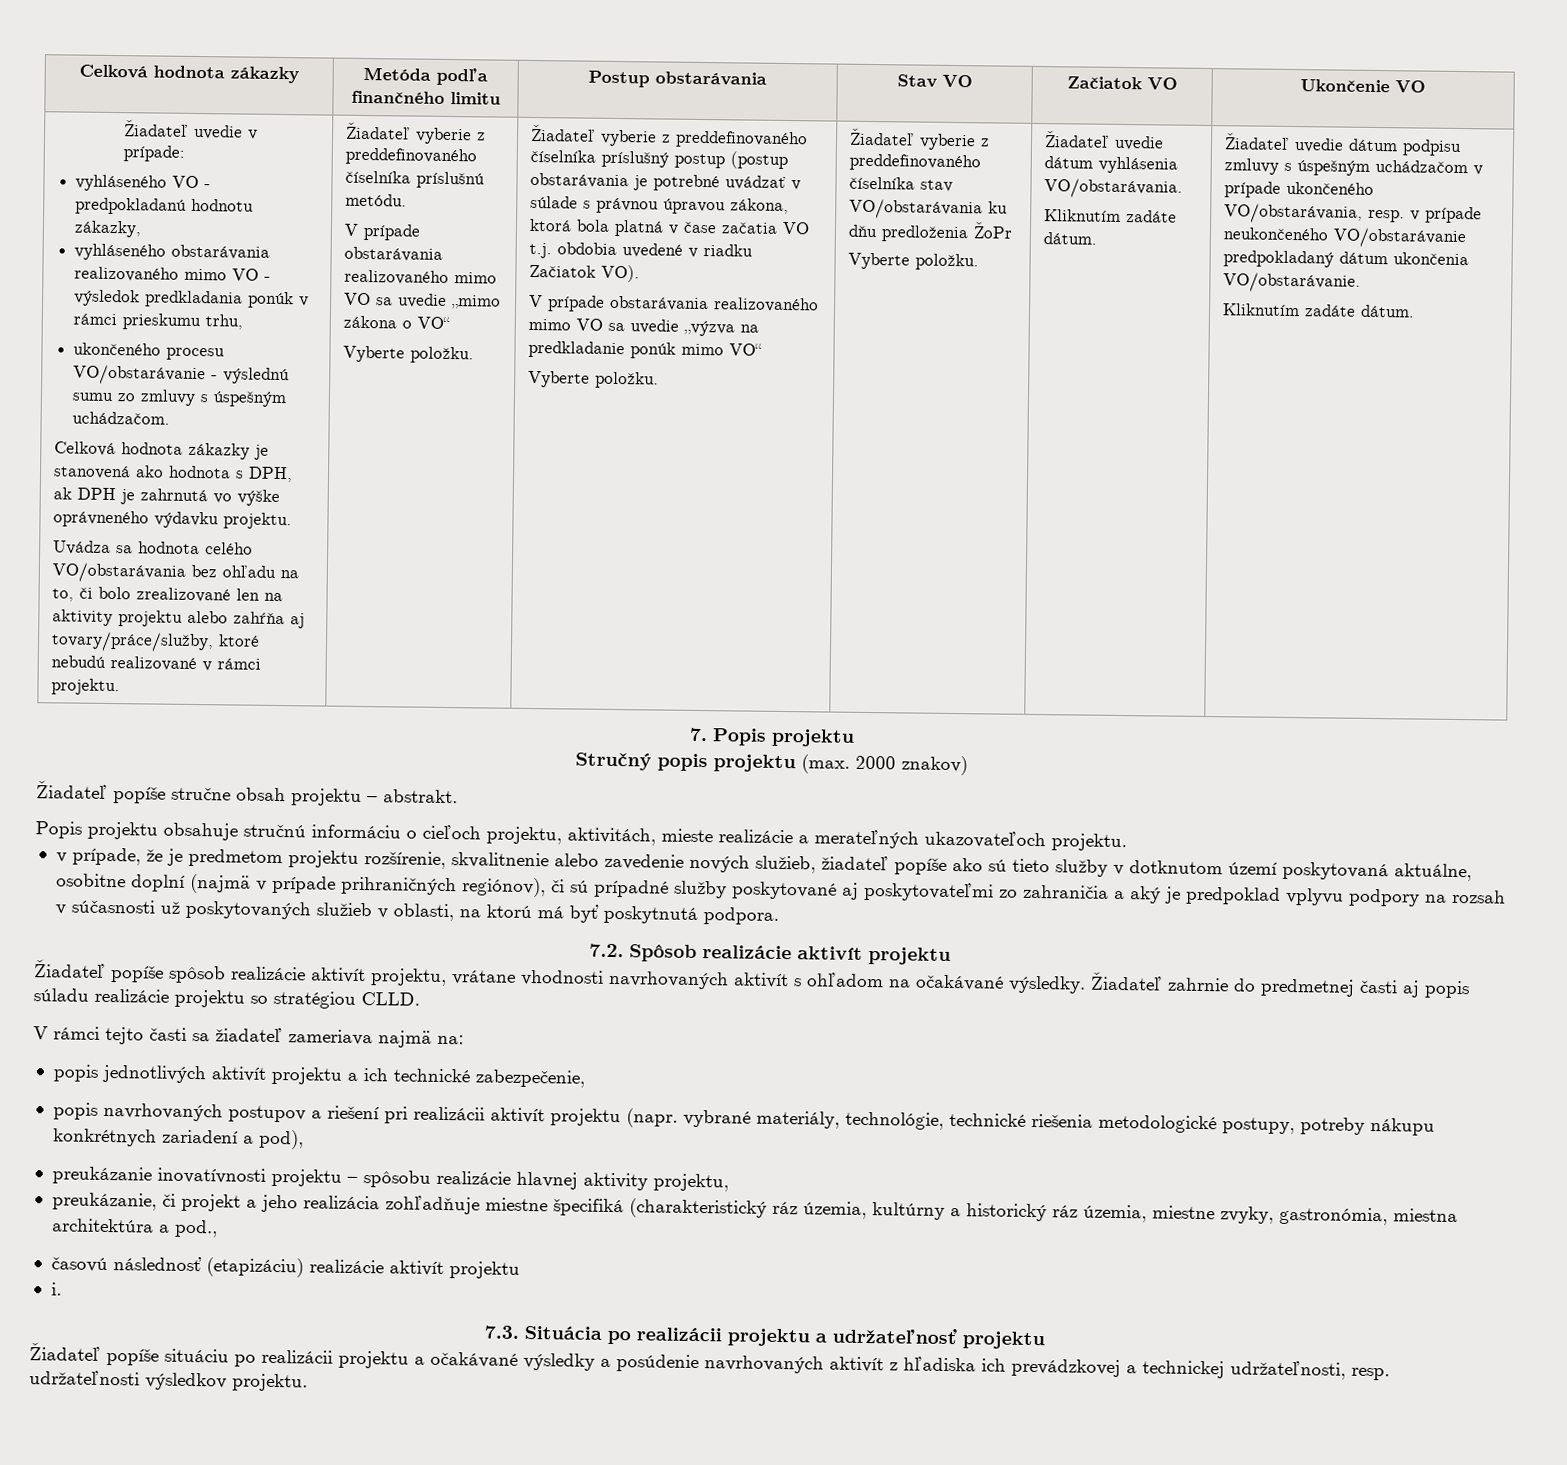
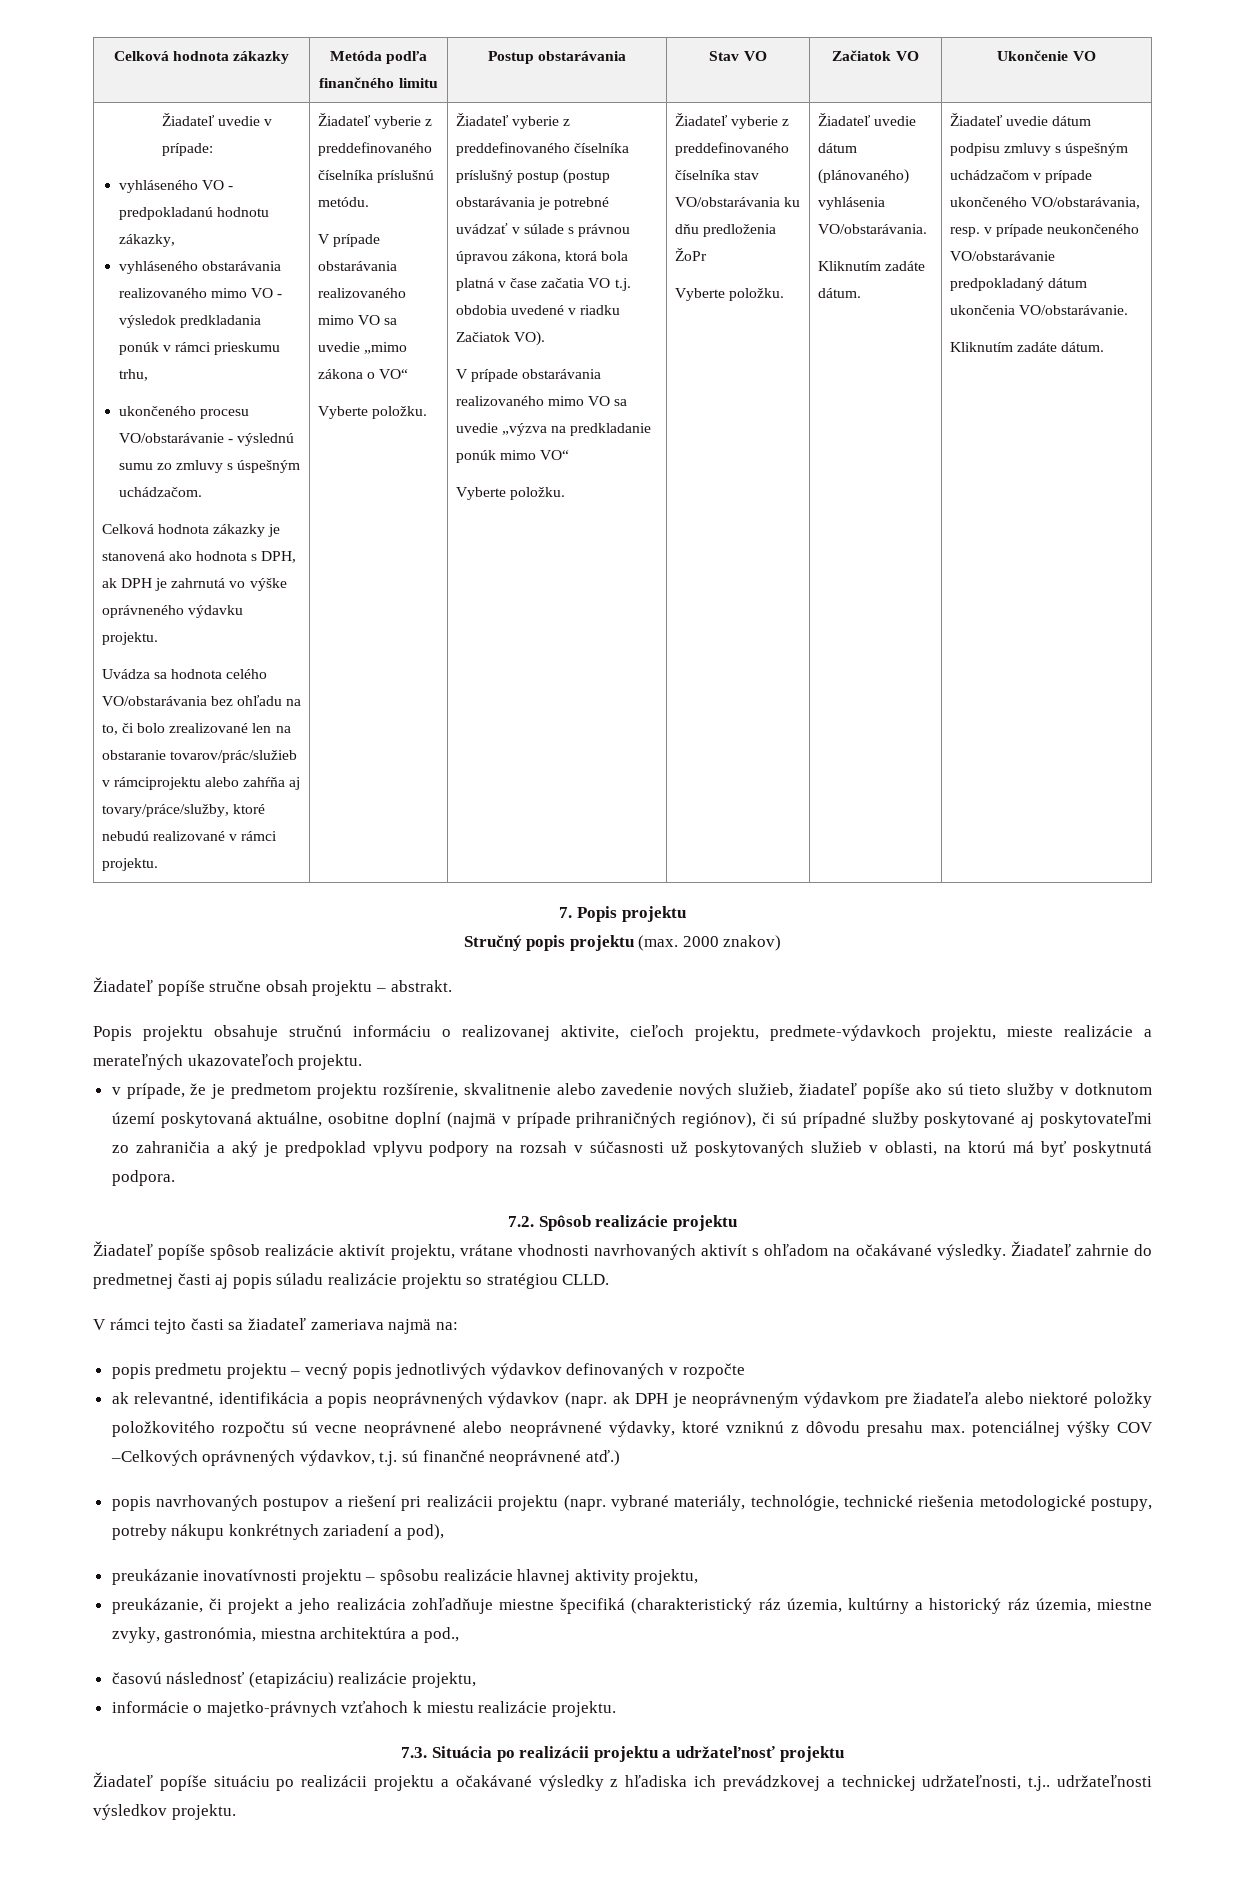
- Uvádza sa hodnota celého VO/obstarávania bez ohľadu na to, či bolo zrealizované len na aktivity projektu alebo zahŕňa aj tovary/práce/služby, ktoré nebudú realizované v rámci projektu.
+ Uvádza sa hodnota celého VO/obstarávania bez ohľadu na to, či bolo zrealizované len na obstaranie tovarov/prác/služieb v rámciprojektu alebo zahŕňa aj tovary/práce/služby, ktoré nebudú realizované v rámci projektu.
- Žiadateľ uvedie dátum vyhlásenia VO/obstarávania.
+ Žiadateľ uvedie dátum (plánovaného) vyhlásenia VO/obstarávania.
- Popis projektu obsahuje stručnú informáciu o cieľoch projektu, aktivitách, mieste realizácie a merateľných ukazovateľoch projektu.
+ Popis projektu obsahuje stručnú informáciu o realizovanej aktivite, cieľoch projektu, predmete-výdavkoch projektu, mieste realizácie a merateľných ukazovateľoch projektu.
- 7.2. Spôsob realizácie aktivít projektu
+ 7.2. Spôsob realizácie projektu
- popis jednotlivých aktivít projektu a ich technické zabezpečenie,
+ popis predmetu projektu – vecný popis jednotlivých výdavkov definovaných v rozpočte
+ ak relevantné, identifikácia a popis neoprávnených výdavkov (napr. ak DPH je neoprávneným výdavkom pre žiadateľa alebo niektoré položky položkovitého rozpočtu sú vecne neoprávnené alebo neoprávnené výdavky, ktoré vzniknú z dôvodu presahu max. potenciálnej výšky COV –Celkových oprávnených výdavkov, t.j. sú finančné neoprávnené atď.)
- popis navrhovaných postupov a riešení pri realizácii aktivít projektu (napr. vybrané materiály, technológie, technické riešenia metodologické postupy, potreby nákupu konkrétnych zariadení a pod),
+ popis navrhovaných postupov a riešení pri realizácii projektu (napr. vybrané materiály, technológie, technické riešenia metodologické postupy, potreby nákupu konkrétnych zariadení a pod),
- časovú následnosť (etapizáciu) realizácie aktivít projektu
- i.
+ časovú následnosť (etapizáciu) realizácie projektu,
+ informácie o majetko-právnych vzťahoch k miestu realizácie projektu.
- Žiadateľ popíše situáciu po realizácii projektu a očakávané výsledky a posúdenie navrhovaných aktivít z hľadiska ich prevádzkovej a technickej udržateľnosti, resp. udržateľnosti výsledkov projektu.
+ Žiadateľ popíše situáciu po realizácii projektu a očakávané výsledky z hľadiska ich prevádzkovej a technickej udržateľnosti, t.j.. udržateľnosti výsledkov projektu.

